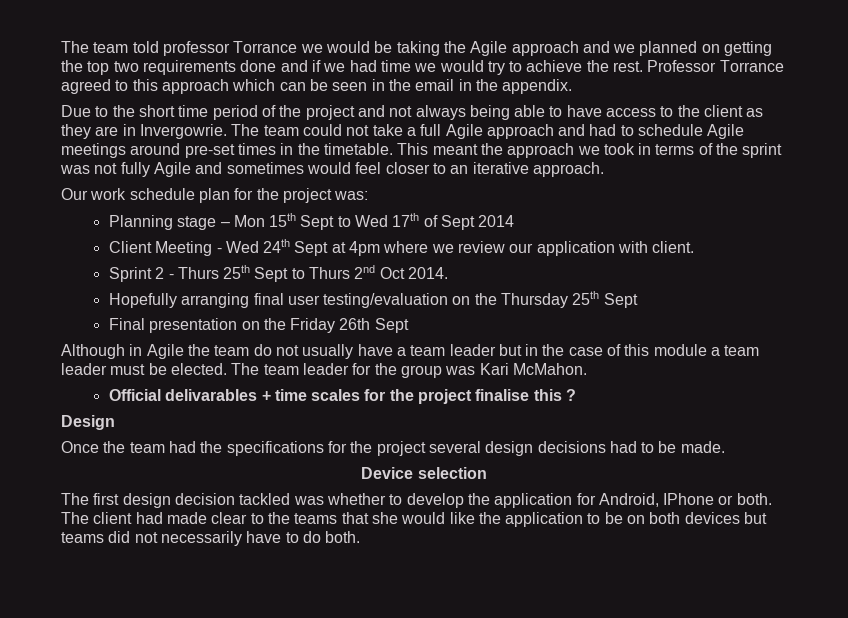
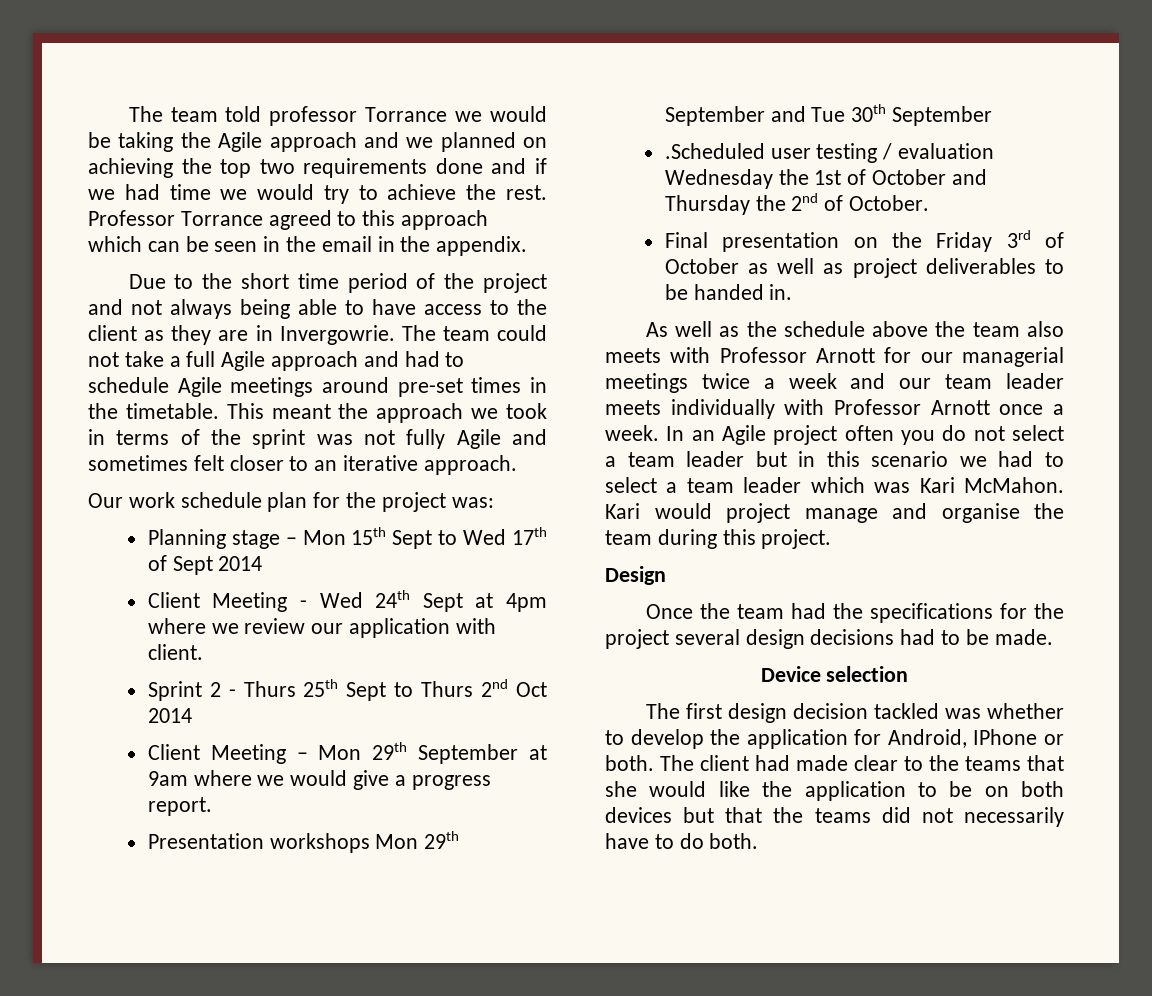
- The team told professor Torrance we would be taking the Agile approach and we planned on getting the top two requirements done and if we had time we would try to achieve the rest.
+ The team told professor Torrance we would be taking the Agile approach and we planned on achieving the top two requirements done and if we had time we would try to achieve the rest.
- This meant the approach we took in terms of the sprint was not fully Agile and sometimes would feel closer to an iterative approach.
+ This meant the approach we took in terms of the sprint was not fully Agile and sometimes felt closer to an iterative approach.
- Sprint 2 - Thurs 25th Sept to Thurs 2nd Oct 2014.
- Hopefully arranging final user testing/evaluation on the Thursday 25th Sept
+ Sprint 2 - Thurs 25th Sept to Thurs 2nd Oct 2014
+ Client Meeting – Mon 29th September at 9am where we would give a progress report.
+ Presentation workshops Mon 29th September and Tue 30th September
+ .Scheduled user testing / evaluation Wednesday the 1st of October and Thursday the 2nd of October.
- Final presentation on the Friday 26th Sept
- Although in Agile the team do not usually have a team leader but in the case of this module a team leader must be elected. The team leader for the group was Kari McMahon.
- Official delivarables + time scales for the project finalise this ?
+ Final presentation on the Friday 3rd of October as well as project deliverables to be handed in.
+ As well as the schedule above the team also meets with Professor Arnott for our managerial meetings twice a week and our team leader meets individually with Professor Arnott once a week. In an Agile project often you do not select a team leader but in this scenario we had to select a team leader which was Kari McMahon. Kari would project manage and organise the team during this project.
- The client had made clear to the teams that she would like the application to be on both devices but teams did not necessarily have to do both.
+ The client had made clear to the teams that she would like the application to be on both devices but that the teams did not necessarily have to do both.

